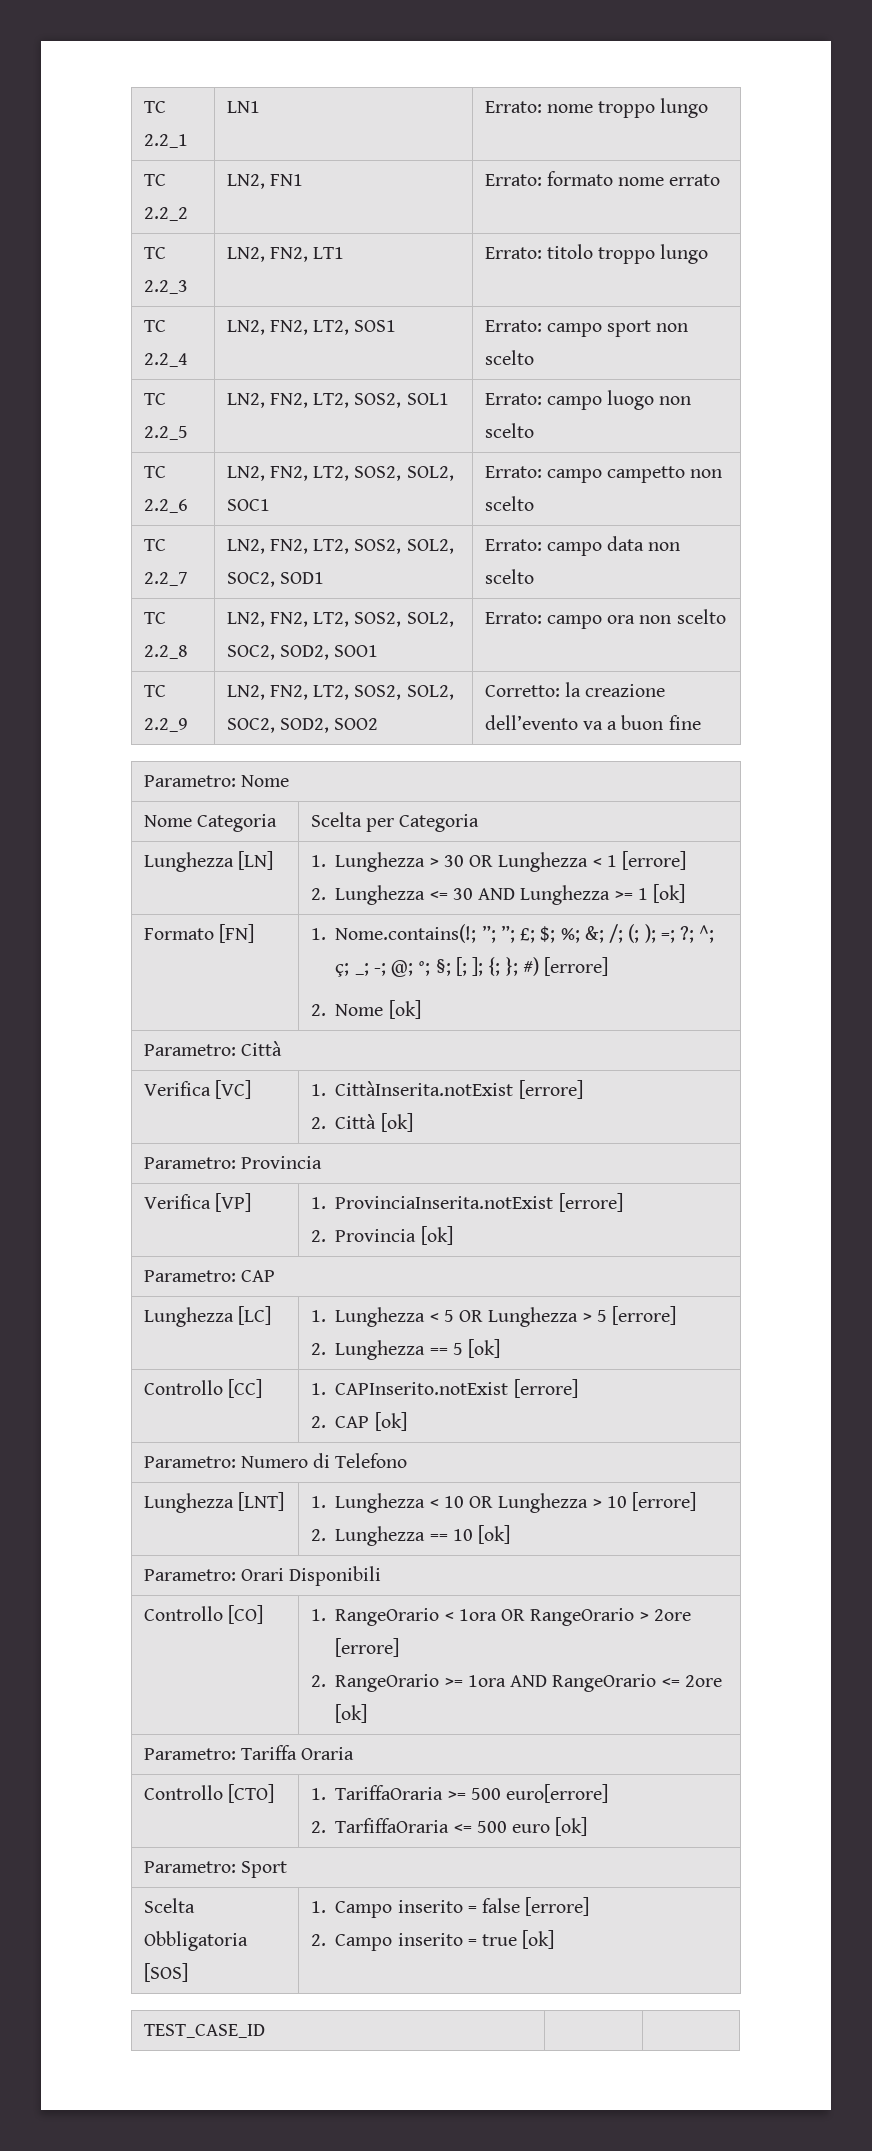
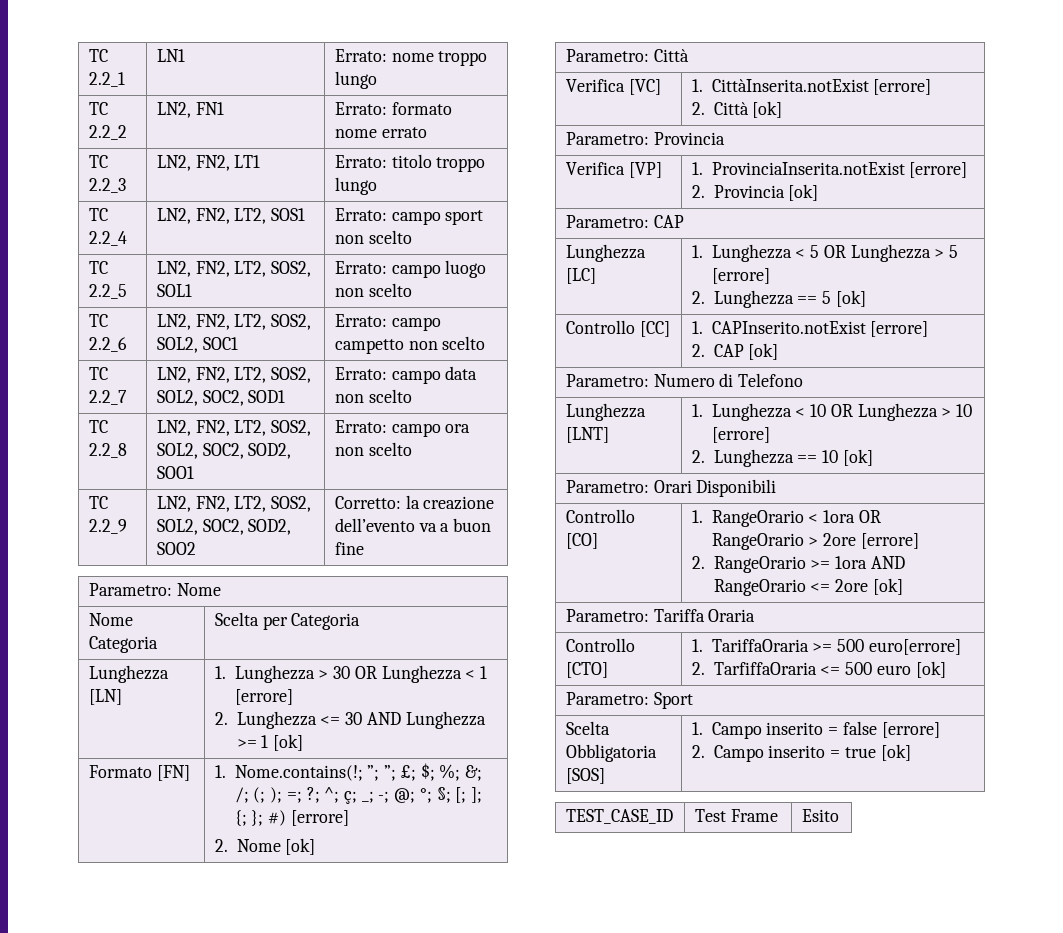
- TEST_CASE_ID | |
+ TEST_CASE_ID | Test Frame | Esito

